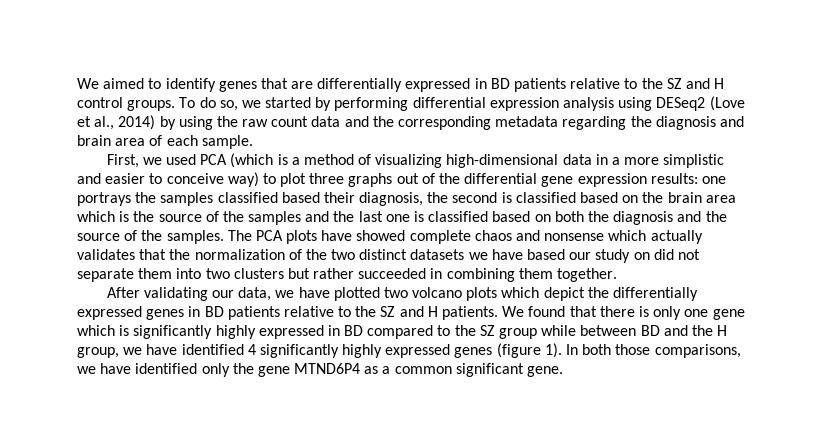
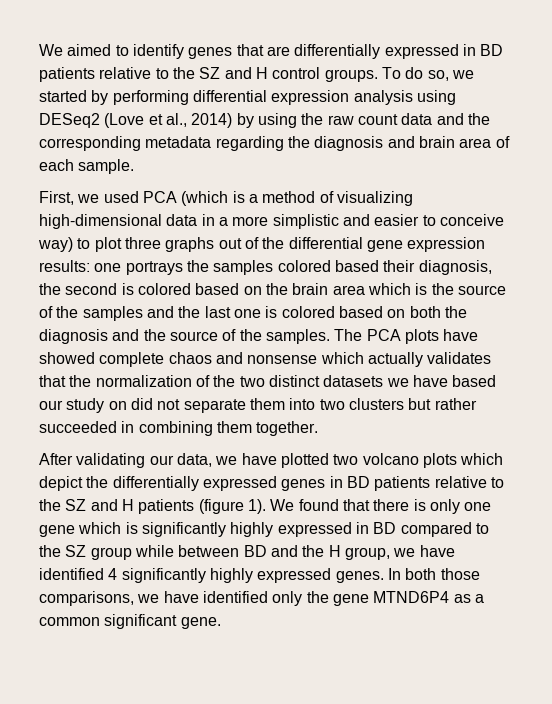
- one portrays the samples classified based their diagnosis, the second is classified based on the brain area which is the source of the samples and the last one is classified based on both the diagnosis and the source of the samples.
+ one portrays the samples colored based their diagnosis, the second is colored based on the brain area which is the source of the samples and the last one is colored based on both the diagnosis and the source of the samples.
- After validating our data, we have plotted two volcano plots which depict the differentially expressed genes in BD patients relative to the SZ and H patients.
+ After validating our data, we have plotted two volcano plots which depict the differentially expressed genes in BD patients relative to the SZ and H patients (figure 1).
- We found that there is only one gene which is significantly highly expressed in BD compared to the SZ group while between BD and the H group, we have identified 4 significantly highly expressed genes (figure 1).
+ We found that there is only one gene which is significantly highly expressed in BD compared to the SZ group while between BD and the H group, we have identified 4 significantly highly expressed genes.

